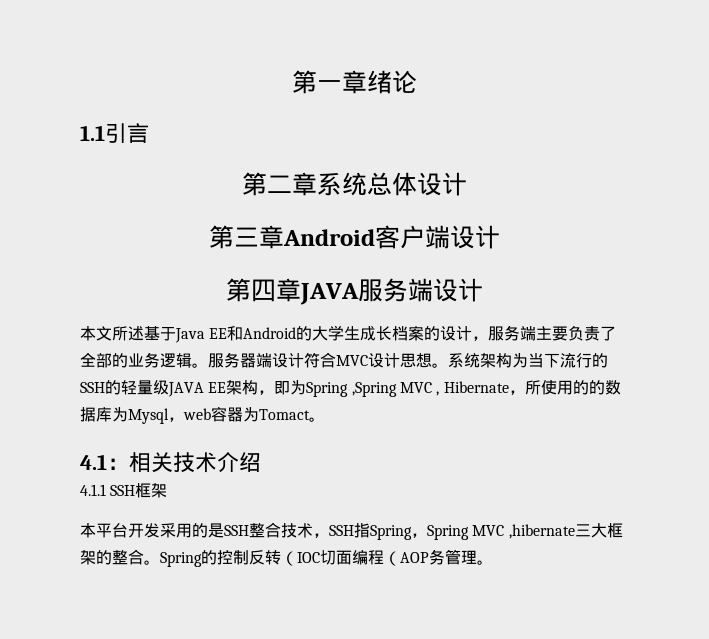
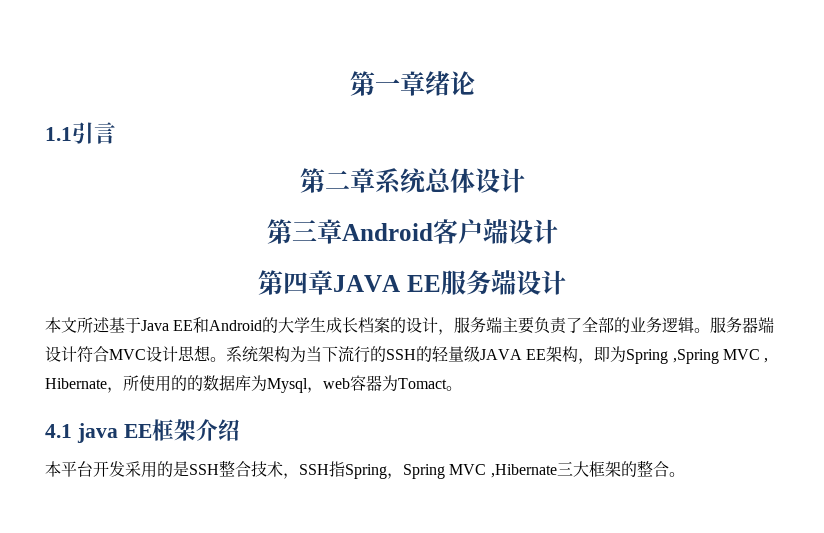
- 第四章JAVA服务端设计
+ 第四章JAVA EE服务端设计
- 4.1：相关技术介绍
- 4.1.1 SSH框架
+ 4.1 java EE框架介绍
- 本平台开发采用的是SSH整合技术，SSH指Spring，Spring MVC ,hibernate三大框架的整合。Spring的控制反转（IOC切面编程（AOP务管理。
+ 本平台开发采用的是SSH整合技术，SSH指Spring，Spring MVC ,Hibernate三大框架的整合。

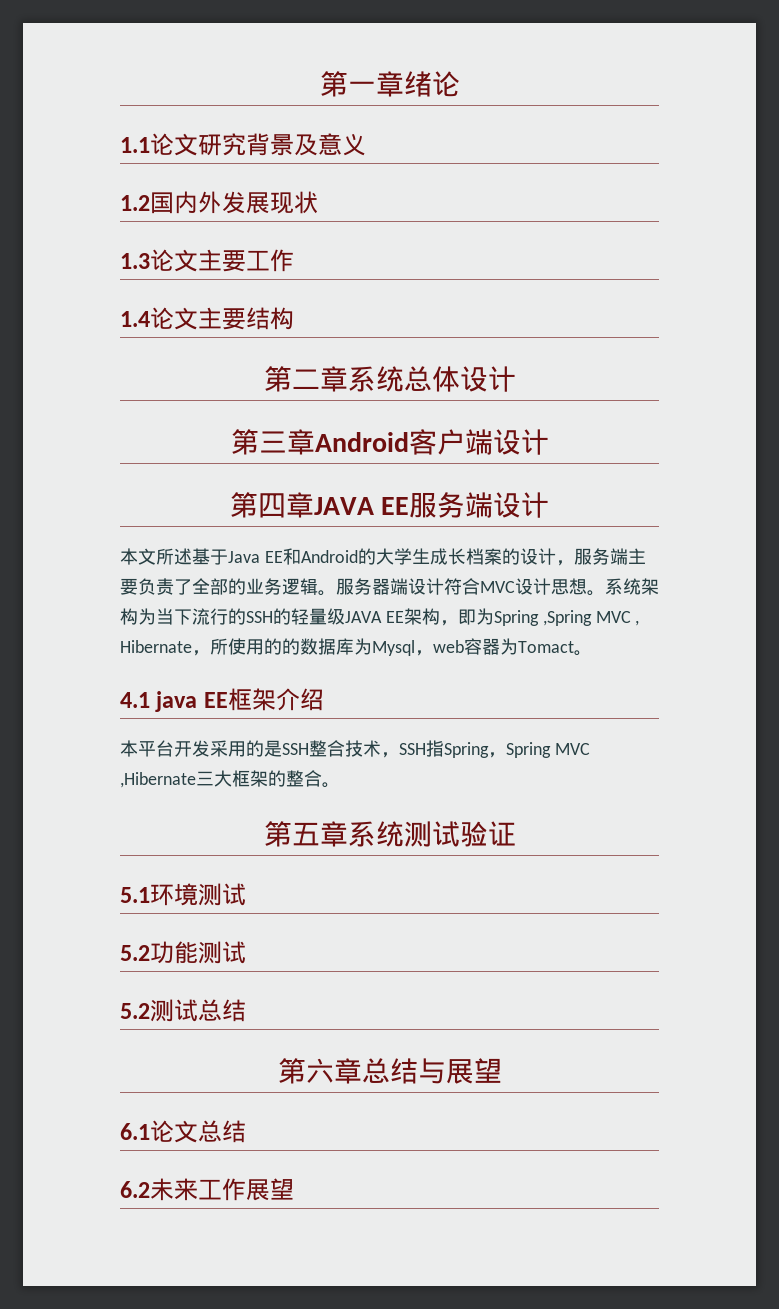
- 1.1引言
+ 1.1论文研究背景及意义
+ 1.2国内外发展现状
+ 1.3论文主要工作
+ 1.4论文主要结构
+ 第五章系统测试验证
+ 5.1环境测试
+ 5.2功能测试
+ 5.2测试总结
+ 第六章总结与展望
+ 6.1论文总结
+ 6.2未来工作展望

